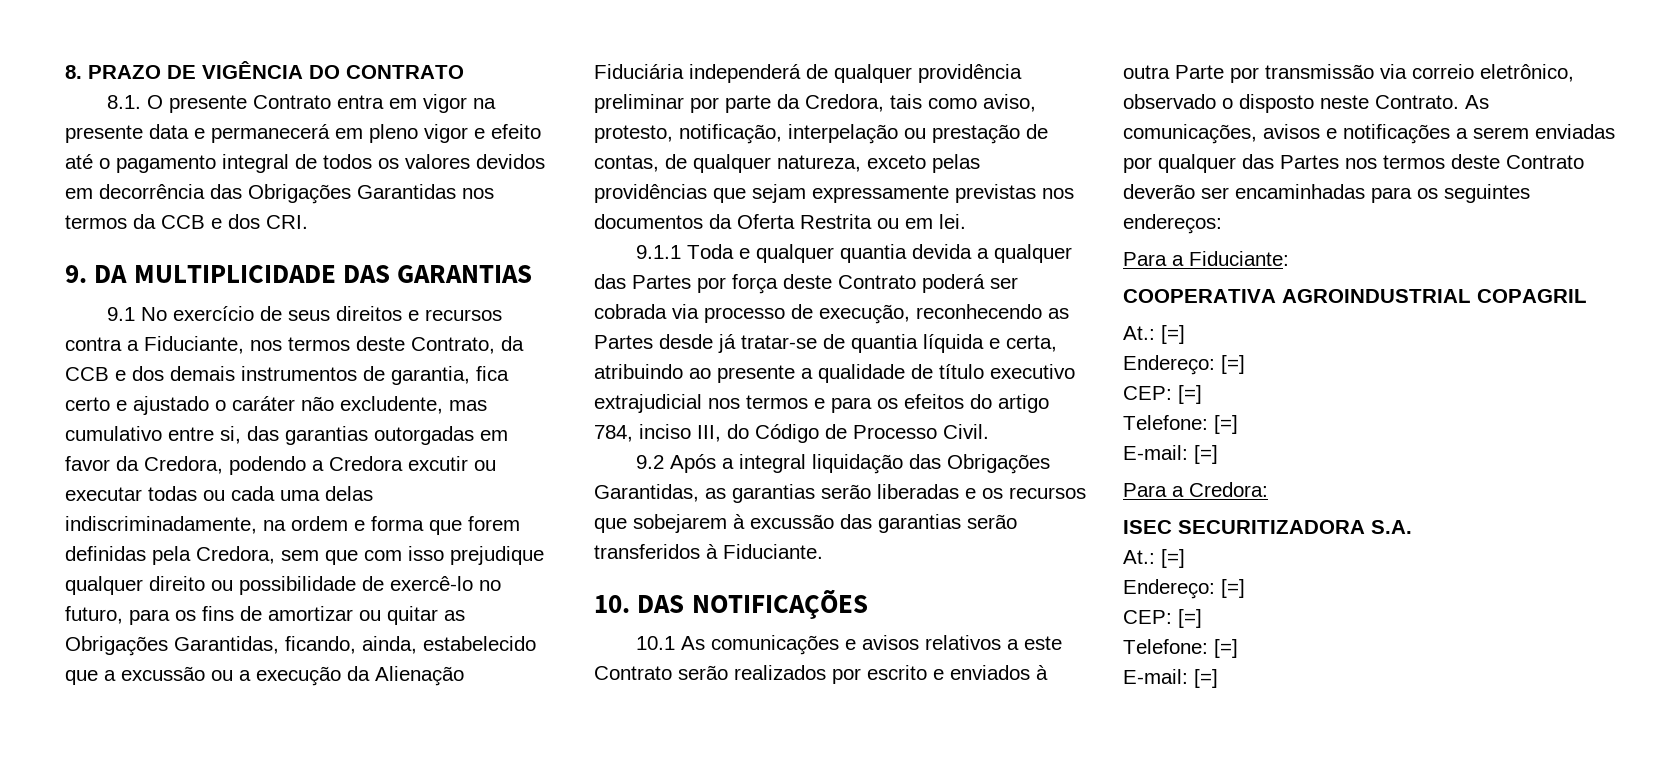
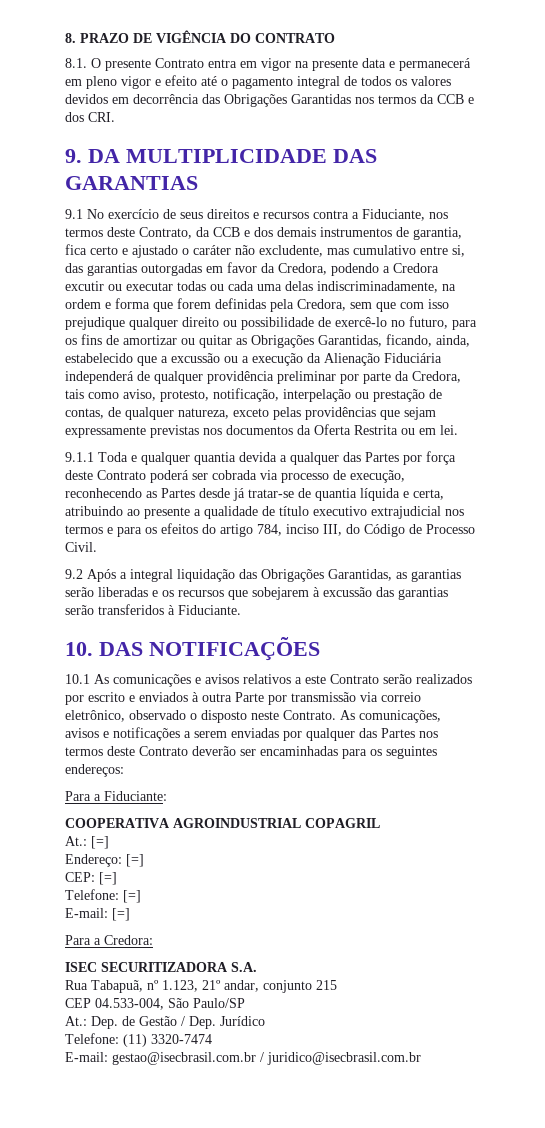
  ISEC SECURITIZADORA S.A.
- At.: [=]
- Endereço: [=]
- CEP: [=]
- Telefone: [=]
- E-mail: [=]
+ Rua Tabapuã, nº 1.123, 21º andar, conjunto 215
+ CEP 04.533-004, São Paulo/SP
+ At.: Dep. de Gestão / Dep. Jurídico
+ Telefone: (11) 3320-7474
+ E-mail: gestao@isecbrasil.com.br / juridico@isecbrasil.com.br

